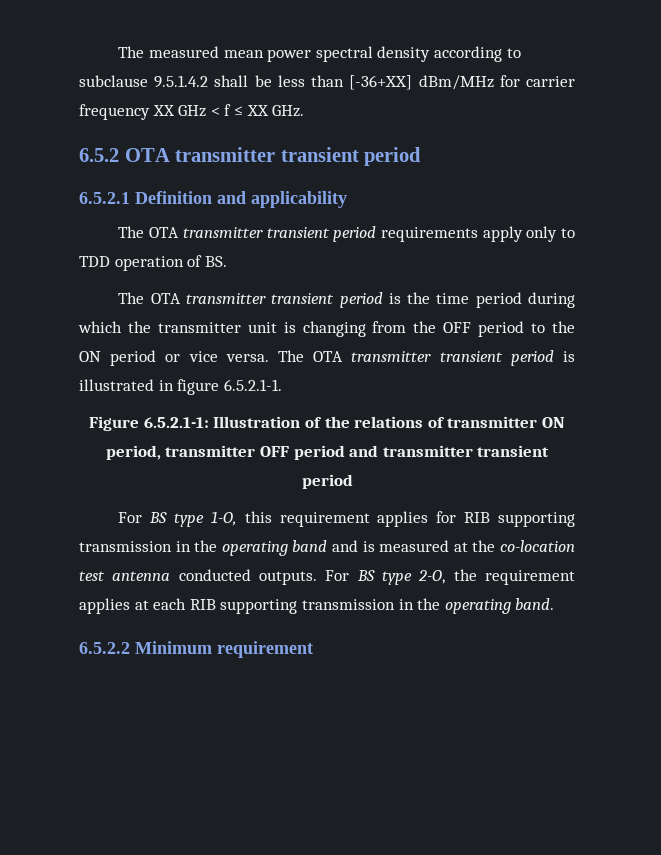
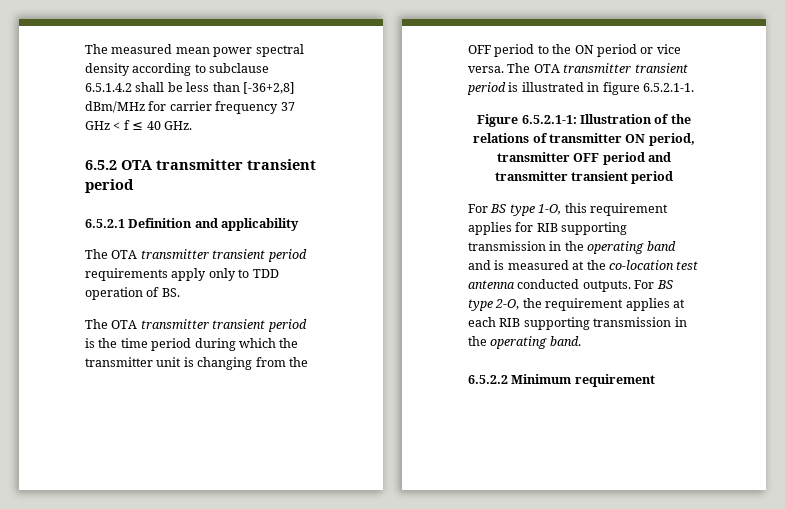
- The measured mean power spectral density according to subclause 9.5.1.4.2 shall be less than [-36+XX] dBm/MHz for carrier frequency XX GHz < f ≤ XX GHz.
+ The measured mean power spectral density according to subclause 6.5.1.4.2 shall be less than [-36+2,8] dBm/MHz for carrier frequency 37 GHz < f ≤ 40 GHz.

